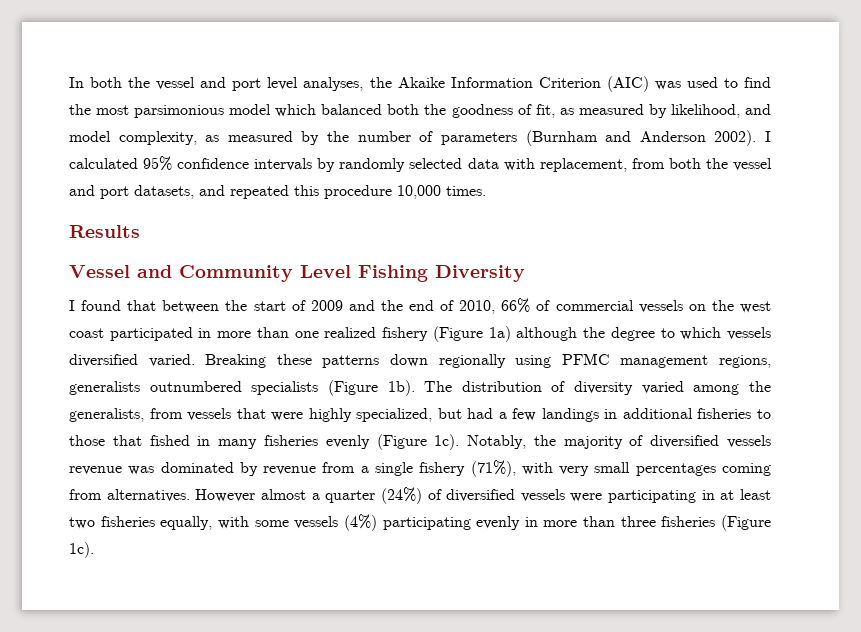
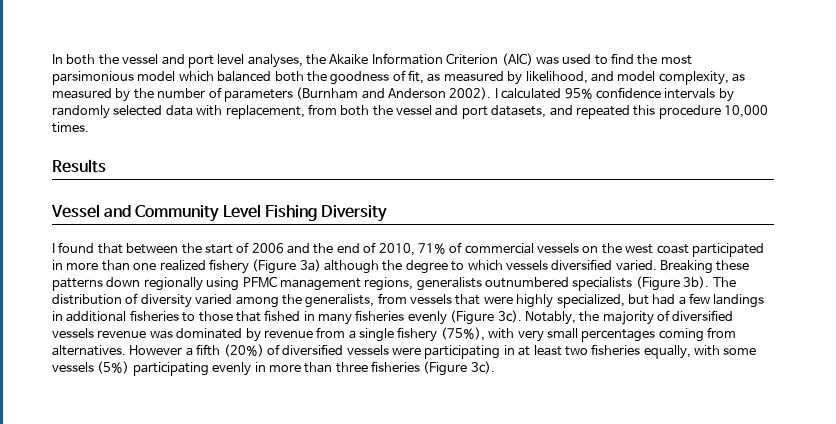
- I found that between the start of 2009 and the end of 2010, 66% of commercial vessels on the west coast participated in more than one realized fishery (Figure 1a) although the degree to which vessels diversified varied.
+ I found that between the start of 2006 and the end of 2010, 71% of commercial vessels on the west coast participated in more than one realized fishery (Figure 3a) although the degree to which vessels diversified varied.
- Breaking these patterns down regionally using PFMC management regions, generalists outnumbered specialists (Figure 1b).
+ Breaking these patterns down regionally using PFMC management regions, generalists outnumbered specialists (Figure 3b).
- The distribution of diversity varied among the generalists, from vessels that were highly specialized, but had a few landings in additional fisheries to those that fished in many fisheries evenly (Figure 1c).
+ The distribution of diversity varied among the generalists, from vessels that were highly specialized, but had a few landings in additional fisheries to those that fished in many fisheries evenly (Figure 3c).
- Notably, the majority of diversified vessels revenue was dominated by revenue from a single fishery (71%), with very small percentages coming from alternatives.
+ Notably, the majority of diversified vessels revenue was dominated by revenue from a single fishery (75%), with very small percentages coming from alternatives.
- However almost a quarter (24%) of diversified vessels were participating in at least two fisheries equally, with some vessels (4%) participating evenly in more than three fisheries (Figure 1c).
+ However a fifth (20%) of diversified vessels were participating in at least two fisheries equally, with some vessels (5%) participating evenly in more than three fisheries (Figure 3c).

